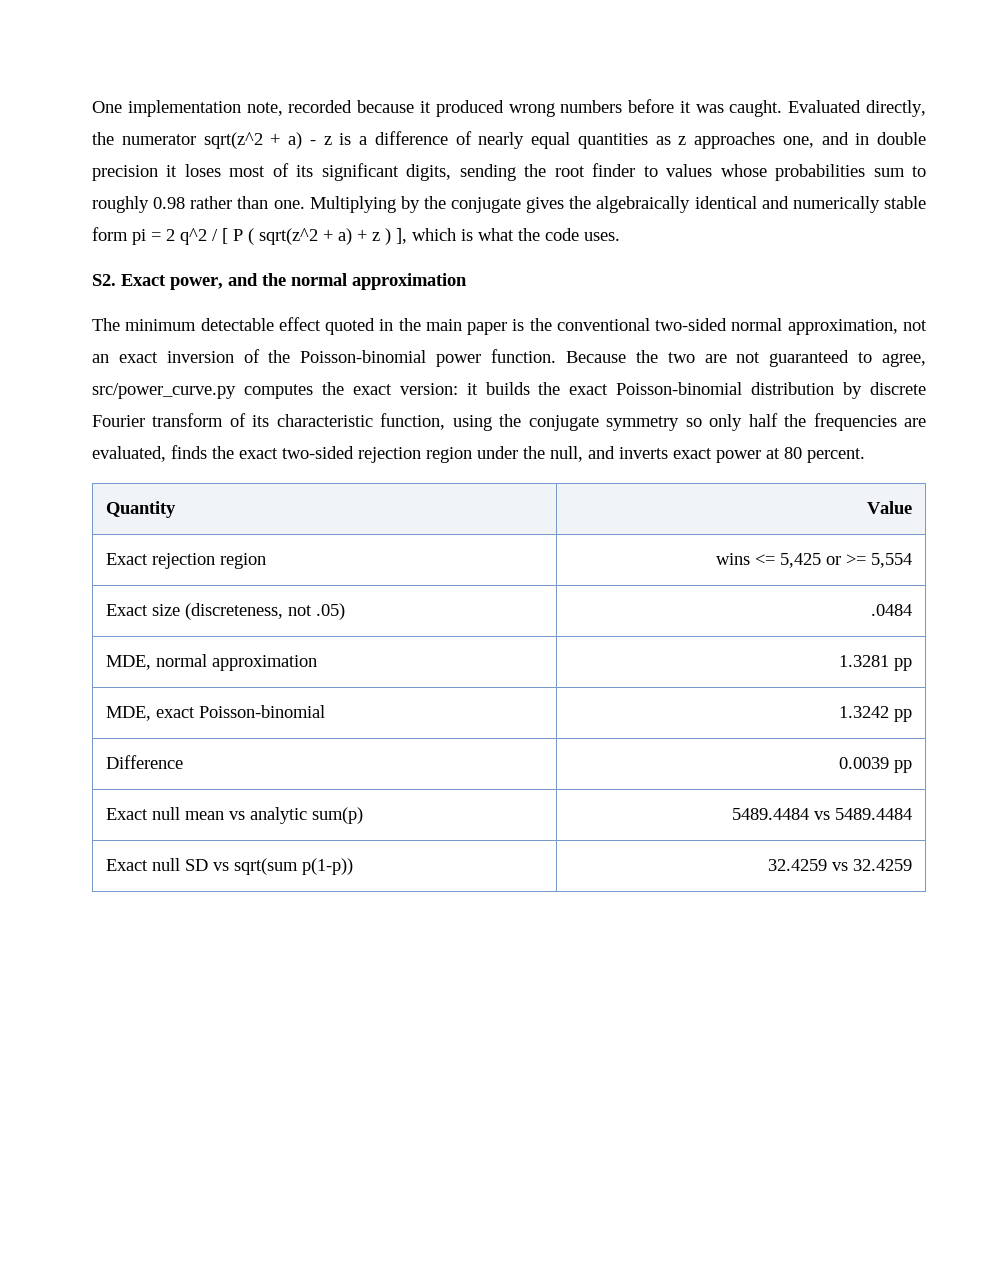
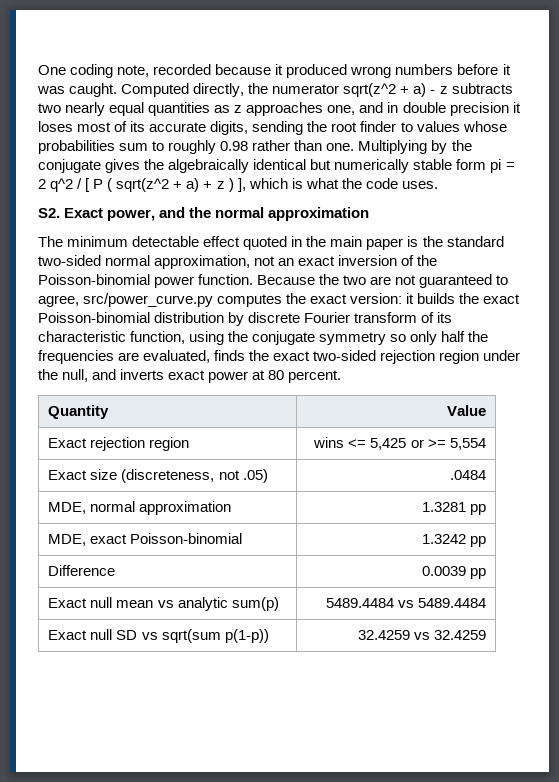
- One implementation note, recorded because it produced wrong numbers before it was caught.
+ One coding note, recorded because it produced wrong numbers before it was caught.
- Evaluated directly, the numerator sqrt(z^2 + a) - z is a difference of nearly equal quantities as z approaches one, and in double precision it loses most of its significant digits, sending the root finder to values whose probabilities sum to roughly 0.98 rather than one.
+ Computed directly, the numerator sqrt(z^2 + a) - z subtracts two nearly equal quantities as z approaches one, and in double precision it loses most of its accurate digits, sending the root finder to values whose probabilities sum to roughly 0.98 rather than one.
- Multiplying by the conjugate gives the algebraically identical and numerically stable form pi = 2 q^2 / [ P ( sqrt(z^2 + a) + z ) ], which is what the code uses.
+ Multiplying by the conjugate gives the algebraically identical but numerically stable form pi = 2 q^2 / [ P ( sqrt(z^2 + a) + z ) ], which is what the code uses.
- The minimum detectable effect quoted in the main paper is the conventional two-sided normal approximation, not an exact inversion of the Poisson-binomial power function.
+ The minimum detectable effect quoted in the main paper is the standard two-sided normal approximation, not an exact inversion of the Poisson-binomial power function.

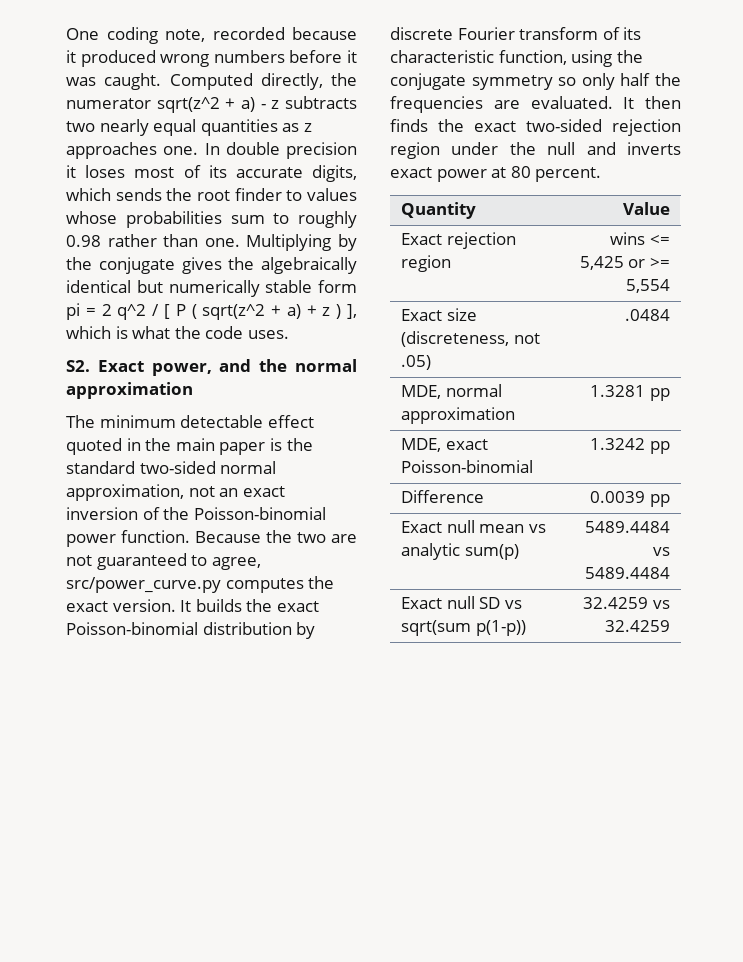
- Computed directly, the numerator sqrt(z^2 + a) - z subtracts two nearly equal quantities as z approaches one, and in double precision it loses most of its accurate digits, sending the root finder to values whose probabilities sum to roughly 0.98 rather than one.
+ Computed directly, the numerator sqrt(z^2 + a) - z subtracts two nearly equal quantities as z approaches one. In double precision it loses most of its accurate digits, which sends the root finder to values whose probabilities sum to roughly 0.98 rather than one.
- Because the two are not guaranteed to agree, src/power_curve.py computes the exact version: it builds the exact Poisson-binomial distribution by discrete Fourier transform of its characteristic function, using the conjugate symmetry so only half the frequencies are evaluated, finds the exact two-sided rejection region under the null, and inverts exact power at 80 percent.
+ Because the two are not guaranteed to agree, src/power_curve.py computes the exact version. It builds the exact Poisson-binomial distribution by discrete Fourier transform of its characteristic function, using the conjugate symmetry so only half the frequencies are evaluated. It then finds the exact two-sided rejection region under the null and inverts exact power at 80 percent.

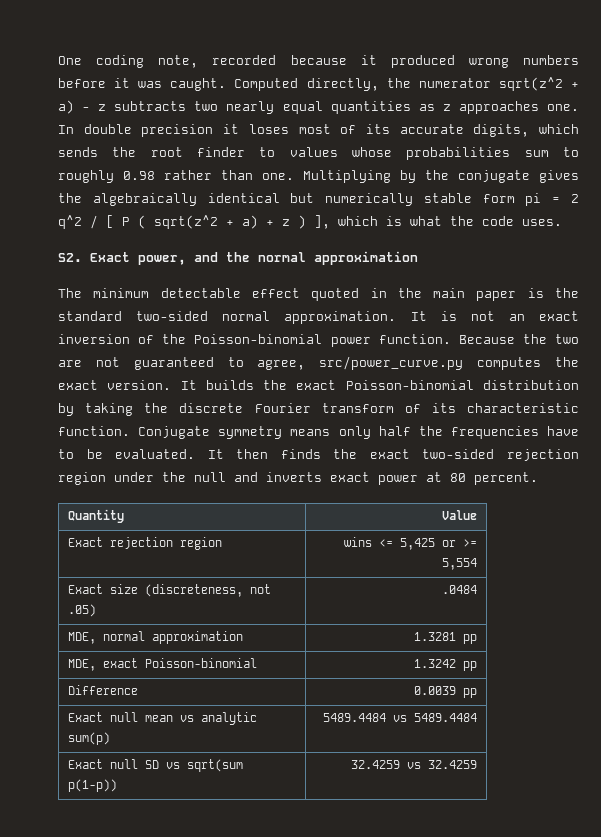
- The minimum detectable effect quoted in the main paper is the standard two-sided normal approximation, not an exact inversion of the Poisson-binomial power function.
+ The minimum detectable effect quoted in the main paper is the standard two-sided normal approximation. It is not an exact inversion of the Poisson-binomial power function.
- It builds the exact Poisson-binomial distribution by discrete Fourier transform of its characteristic function, using the conjugate symmetry so only half the frequencies are evaluated.
+ It builds the exact Poisson-binomial distribution by taking the discrete Fourier transform of its characteristic function. Conjugate symmetry means only half the frequencies have to be evaluated.

